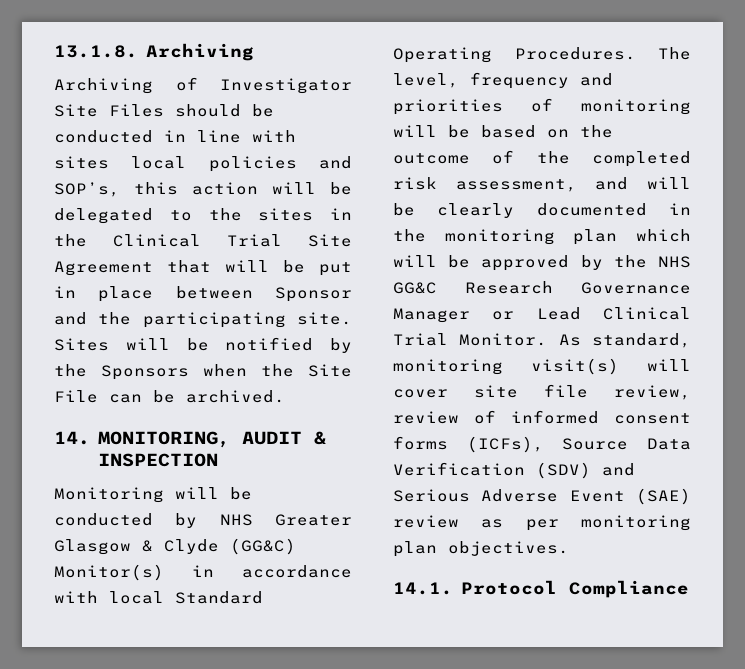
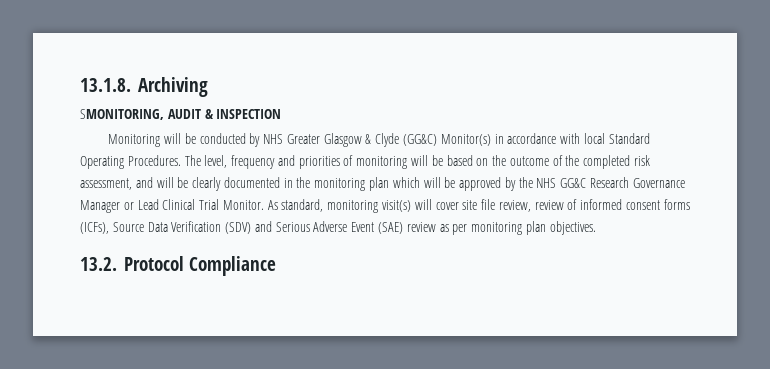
- Archiving of Investigator Site Files should be conducted in line with sites local policies and SOP’s, this action will be delegated to the sites in the Clinical Trial Site Agreement that will be put in place between Sponsor and the participating site. Sites will be notified by the Sponsors when the Site File can be archived.
- 14. MONITORING, AUDIT & INSPECTION
+ SMONITORING, AUDIT & INSPECTION
- 14.1. Protocol Compliance
+ 13.2. Protocol Compliance

